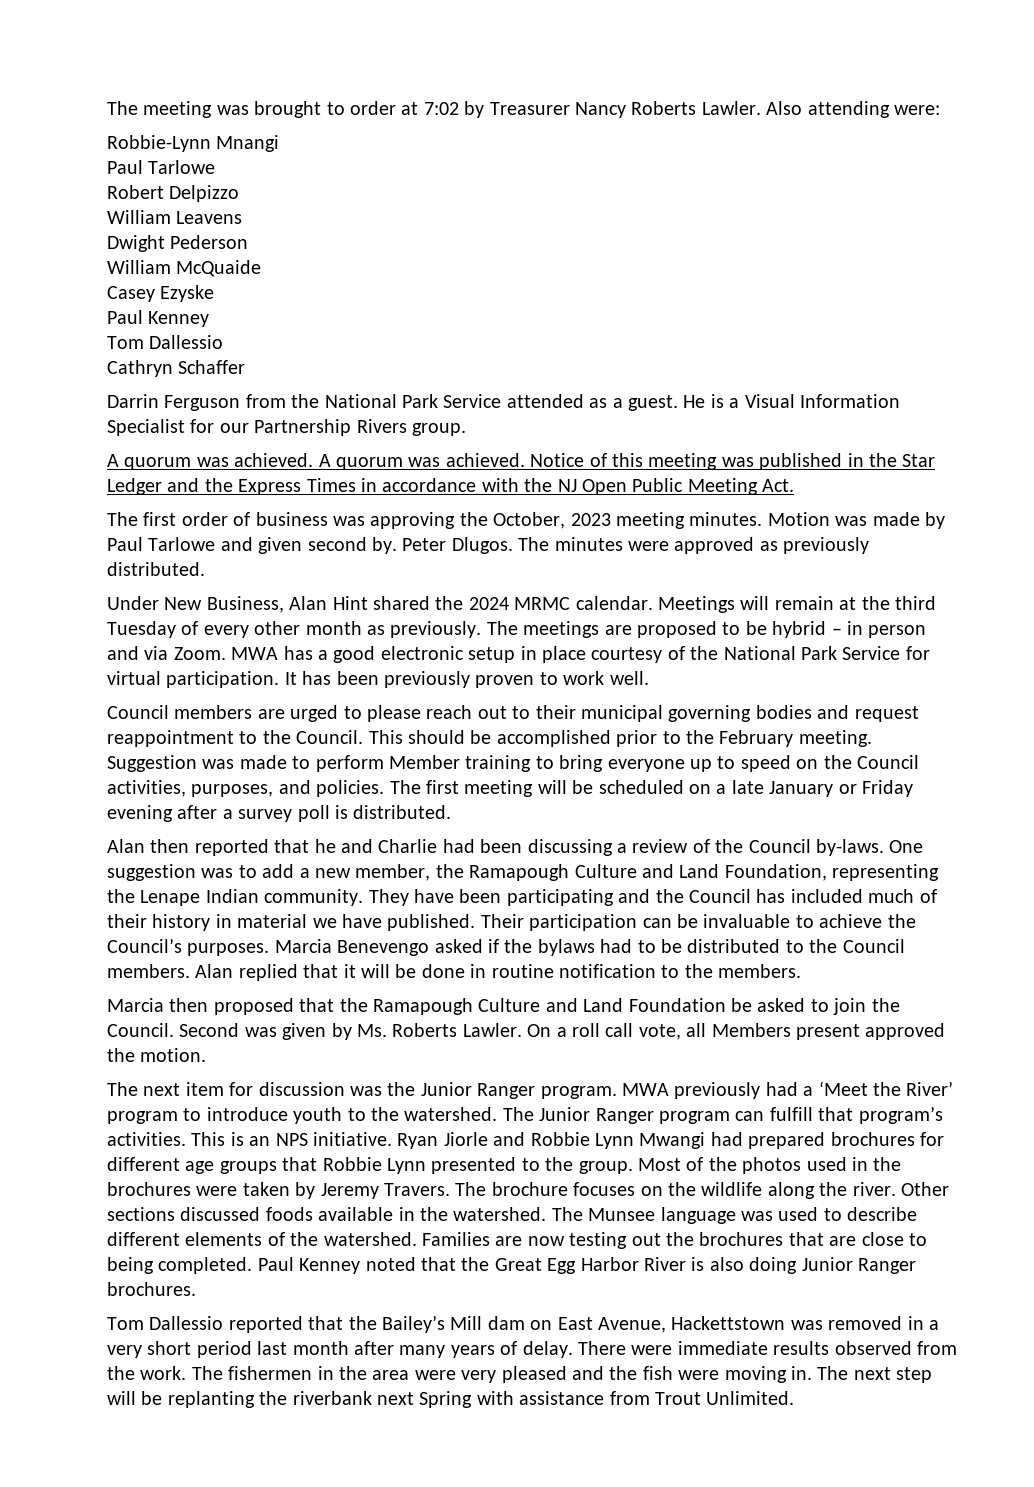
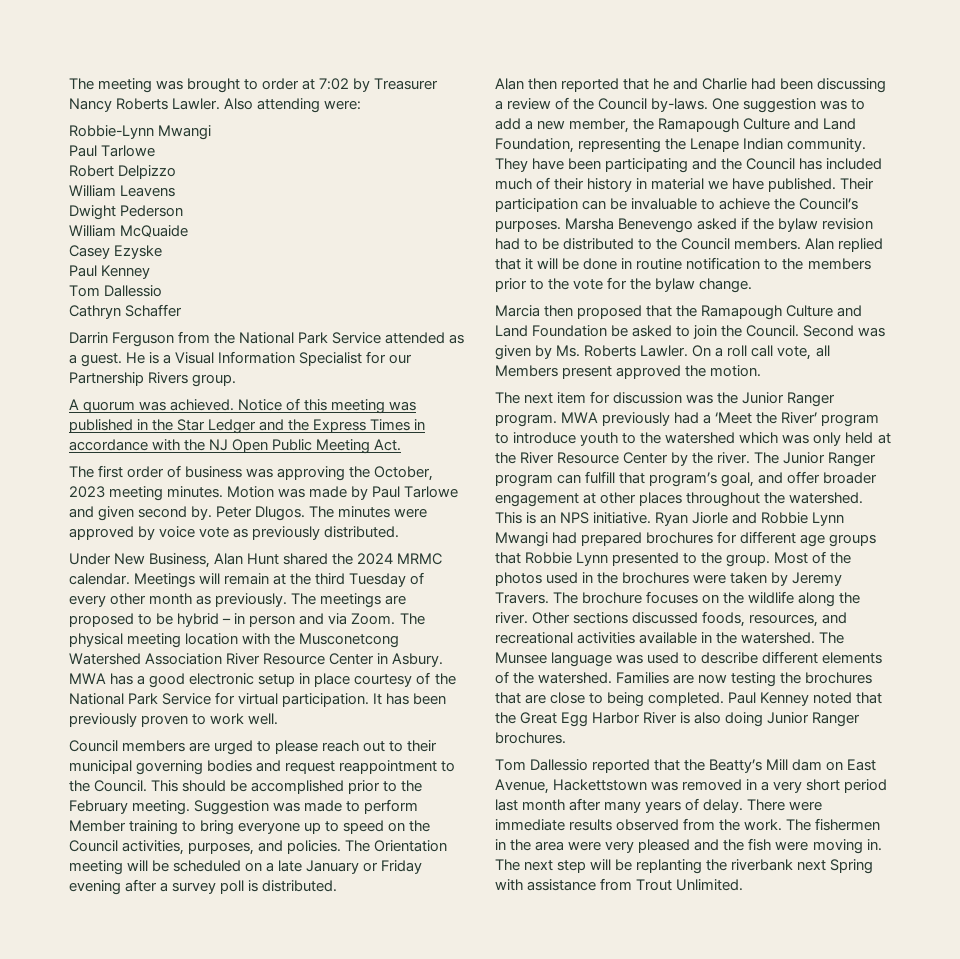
- Robbie-Lynn Mnangi
+ Robbie-Lynn Mwangi
- A quorum was achieved. A quorum was achieved.
+ A quorum was achieved.
- The minutes were approved as previously distributed.
+ The minutes were approved by voice vote as previously distributed.
- Under New Business, Alan Hint shared the 2024 MRMC calendar.
+ Under New Business, Alan Hunt shared the 2024 MRMC calendar.
+ The physical meeting location with the Musconetcong Watershed Association River Resource Center in Asbury.
- The first meeting will be scheduled on a late January or Friday evening after a survey poll is distributed.
+ The Orientation meeting will be scheduled on a late January or Friday evening after a survey poll is distributed.
- Marcia Benevengo asked if the bylaws had to be distributed to the Council members.
+ Marsha Benevengo asked if the bylaw revision had to be distributed to the Council members.
- Alan replied that it will be done in routine notification to the members.
+ Alan replied that it will be done in routine notification to the members prior to the vote for the bylaw change.
- MWA previously had a ‘Meet the River’ program to introduce youth to the watershed.
+ MWA previously had a ‘Meet the River’ program to introduce youth to the watershed which was only held at the River Resource Center by the river.
- The Junior Ranger program can fulfill that program’s activities.
+ The Junior Ranger program can fulfill that program’s goal, and offer broader engagement at other places throughout the watershed.
- Other sections discussed foods available in the watershed.
+ Other sections discussed foods, resources, and recreational activities available in the watershed.
- Families are now testing out the brochures that are close to being completed.
+ Families are now testing the brochures that are close to being completed.
- Tom Dallessio reported that the Bailey’s Mill dam on East Avenue, Hackettstown was removed in a very short period last month after many years of delay.
+ Tom Dallessio reported that the Beatty’s Mill dam on East Avenue, Hackettstown was removed in a very short period last month after many years of delay.

